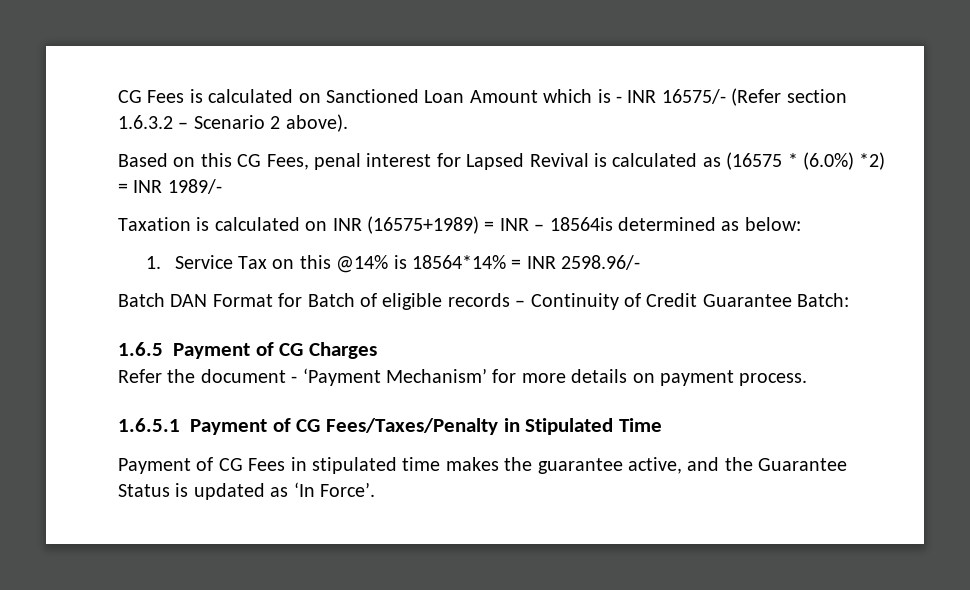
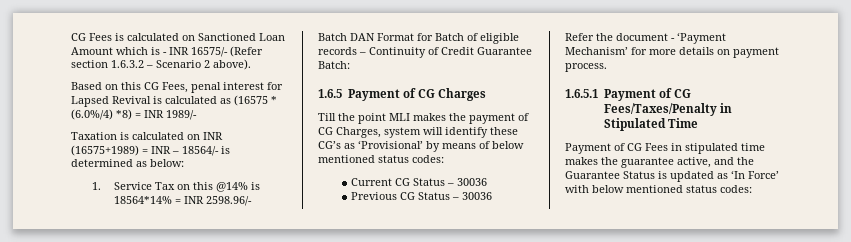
- Based on this CG Fees, penal interest for Lapsed Revival is calculated as (16575 * (6.0%) *2) = INR 1989/-
+ Based on this CG Fees, penal interest for Lapsed Revival is calculated as (16575 * (6.0%/4) *8) = INR 1989/-
- Taxation is calculated on INR (16575+1989) = INR – 18564is determined as below:
+ Taxation is calculated on INR (16575+1989) = INR – 18564/- is determined as below:
+ Till the point MLI makes the payment of CG Charges, system will identify these CG’s as ‘Provisional’ by means of below mentioned status codes:
+ Current CG Status – 30036
+ Previous CG Status – 30036
- Payment of CG Fees in stipulated time makes the guarantee active, and the Guarantee Status is updated as ‘In Force’.
+ Payment of CG Fees in stipulated time makes the guarantee active, and the Guarantee Status is updated as ‘In Force’ with below mentioned status codes:

